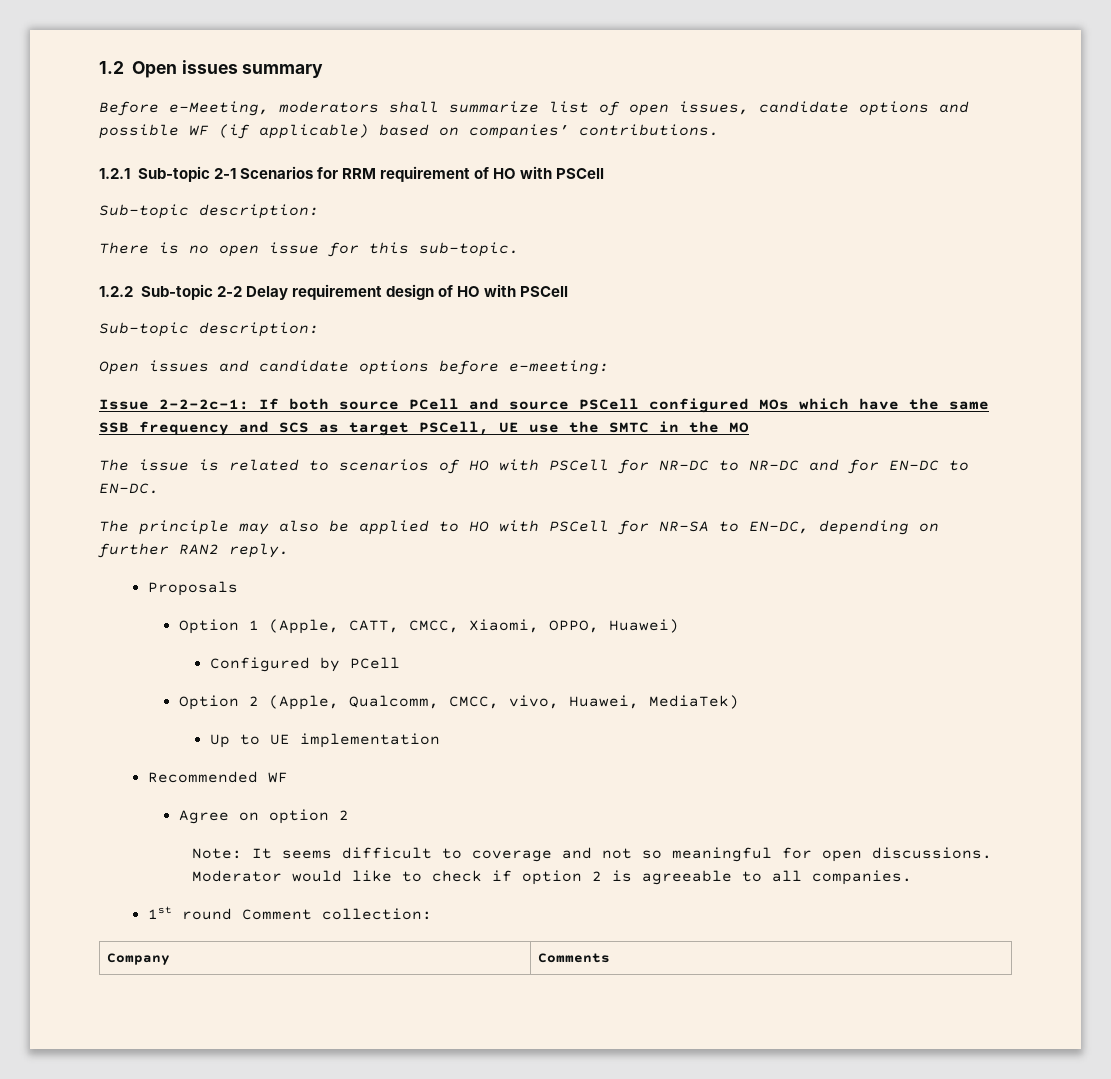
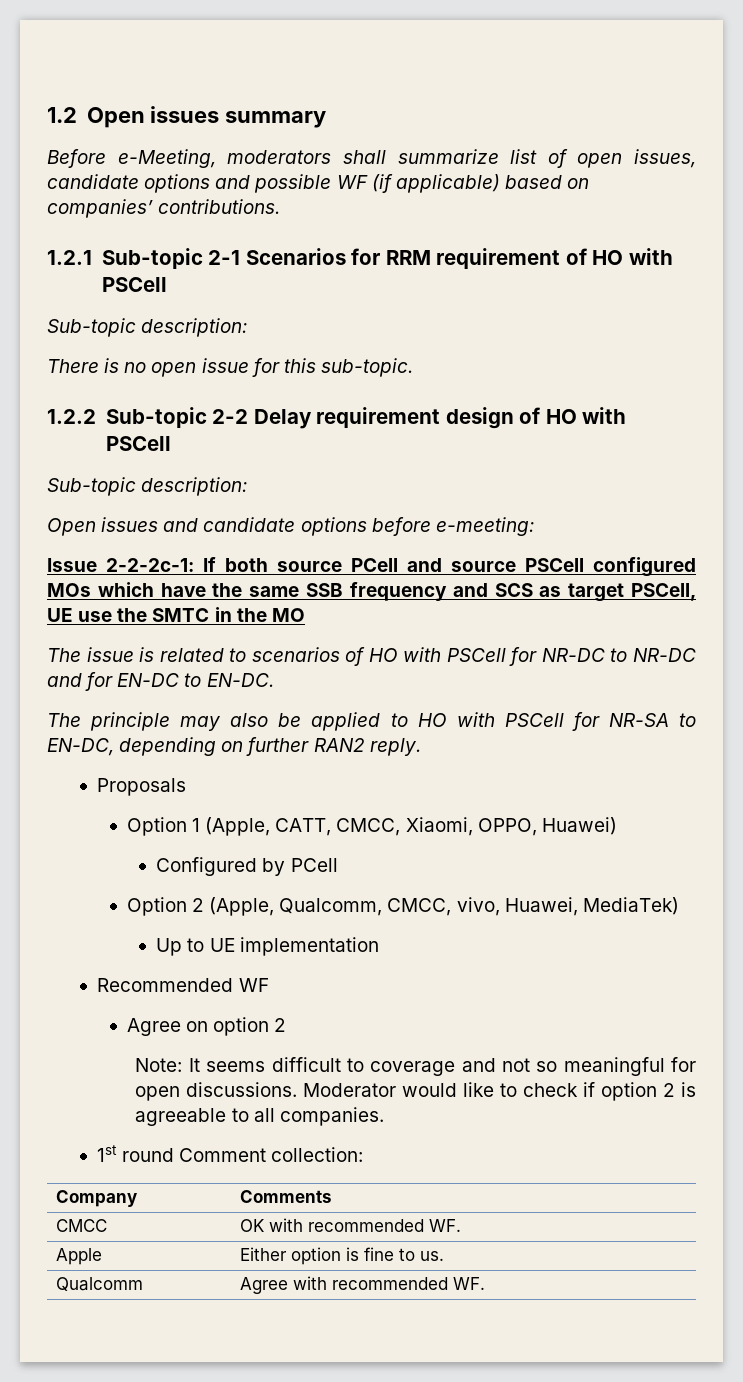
+ CMCC | OK with recommended WF.
+ Apple | Either option is fine to us.
+ Qualcomm | Agree with recommended WF.

